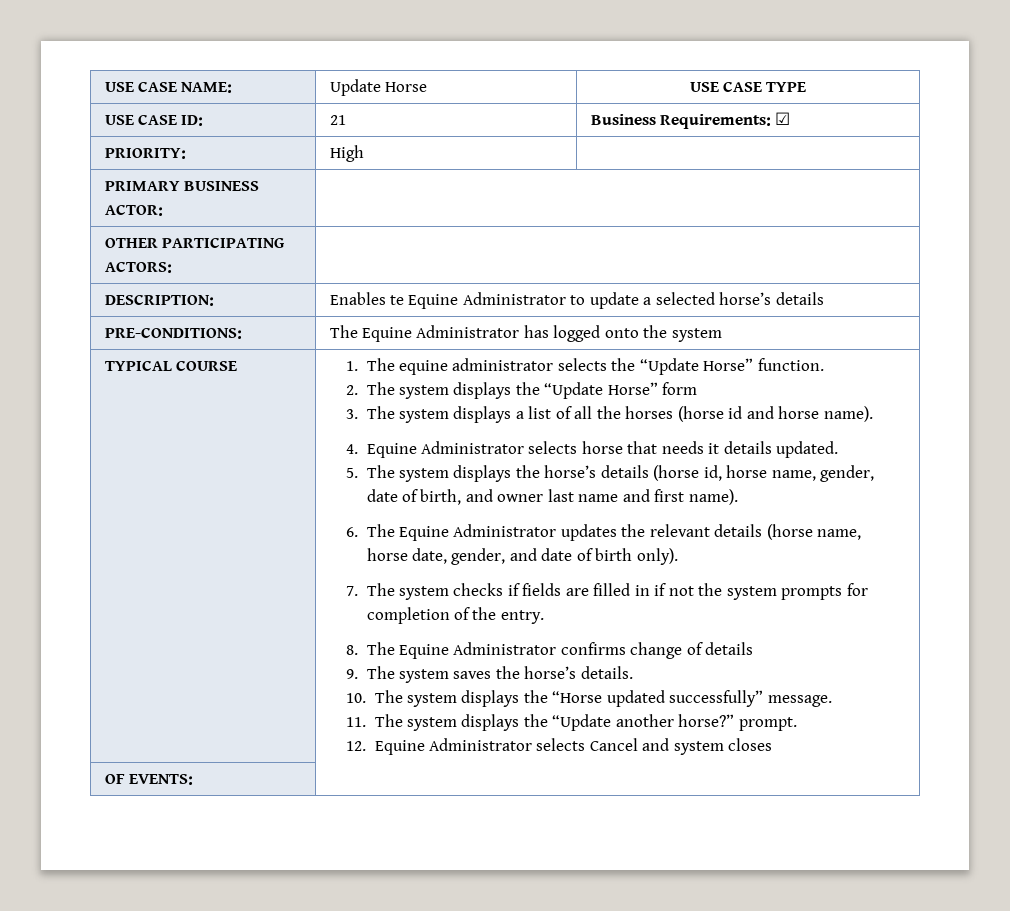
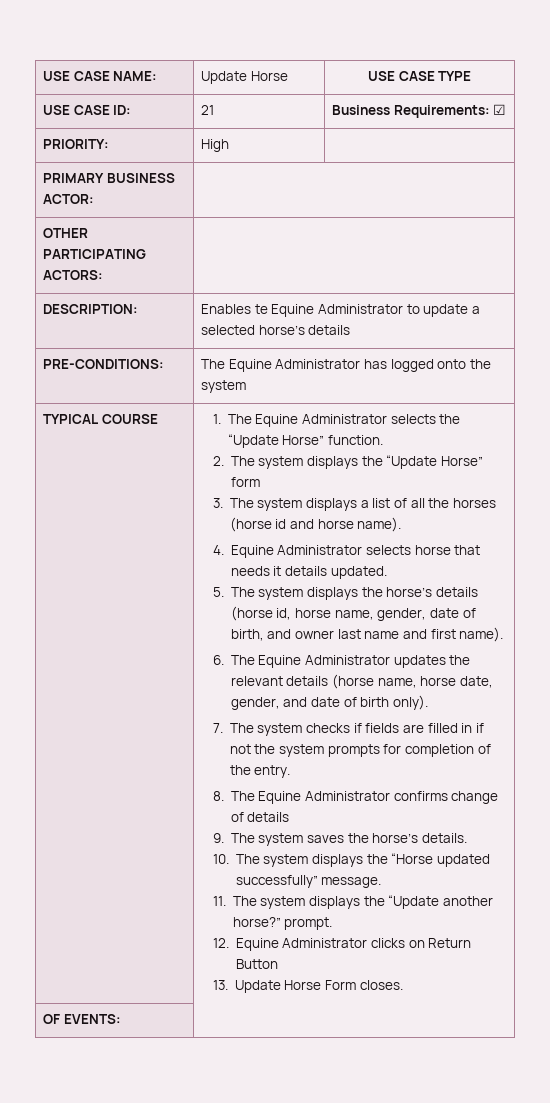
- 1. The equine administrator selects the “Update Horse” function.
+ 1. The Equine Administrator selects the “Update Horse” function.
- 12. Equine Administrator selects Cancel and system closes
+ 12. Equine Administrator clicks on Return Button
+ 13. Update Horse Form closes.

